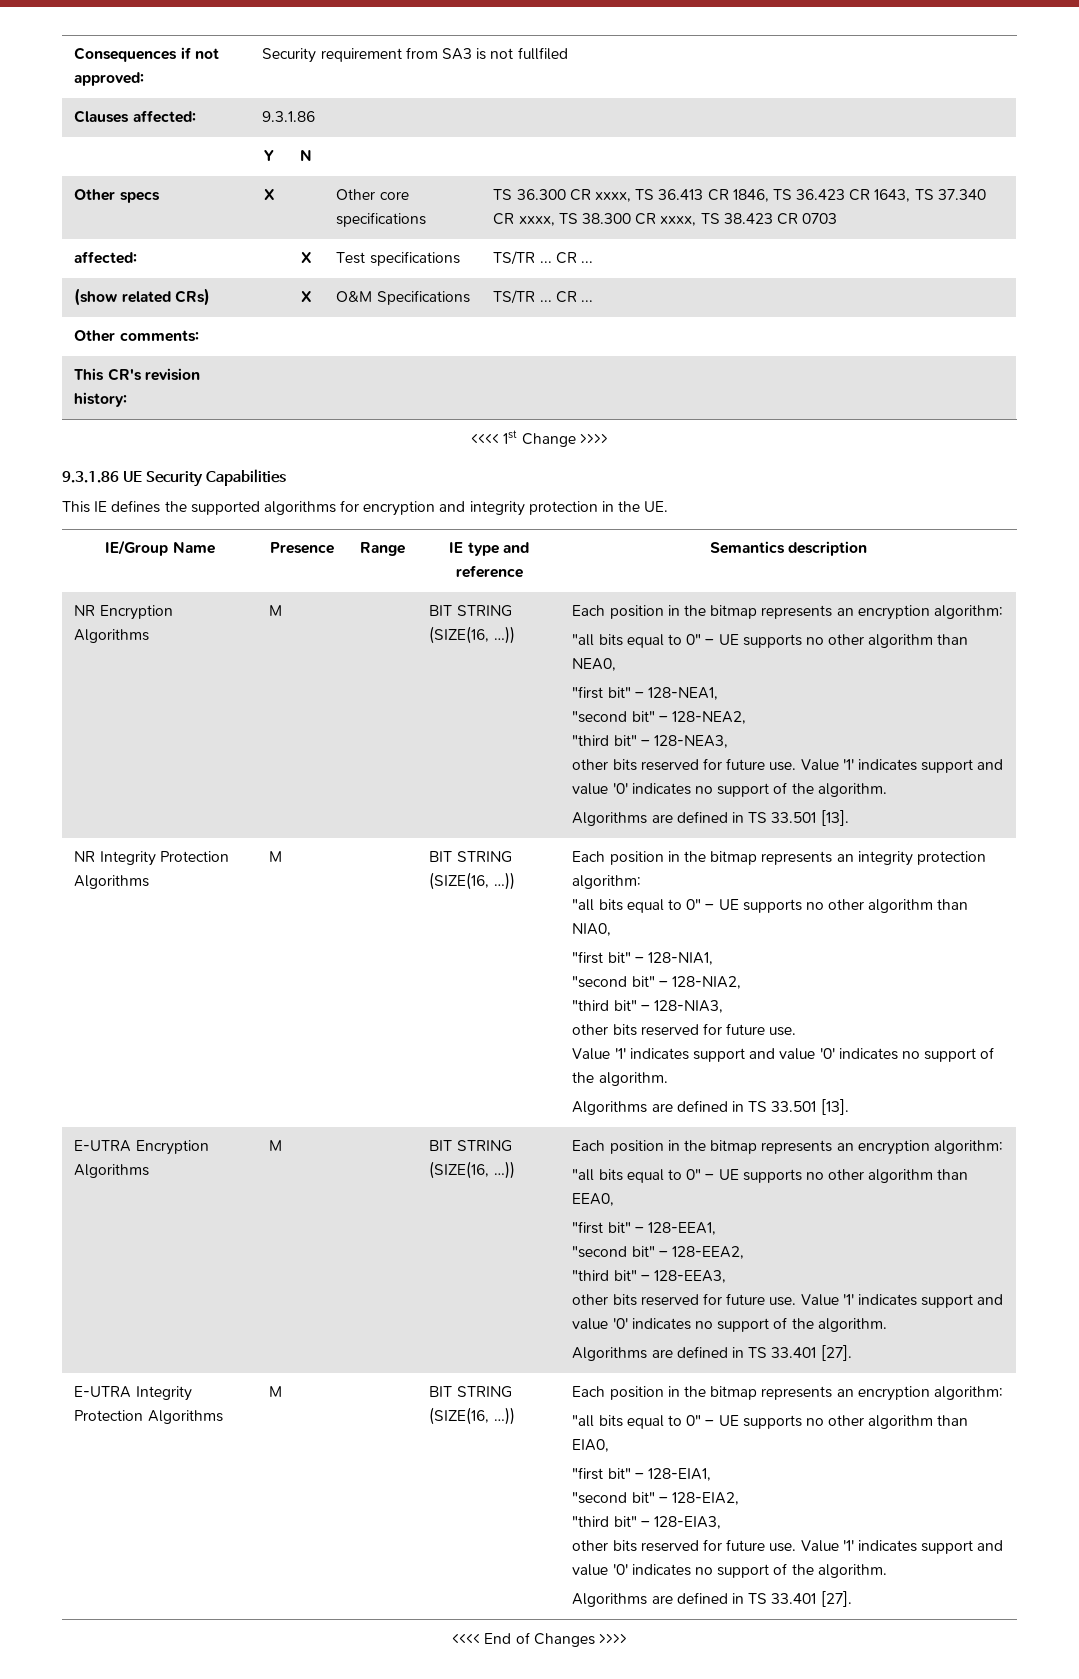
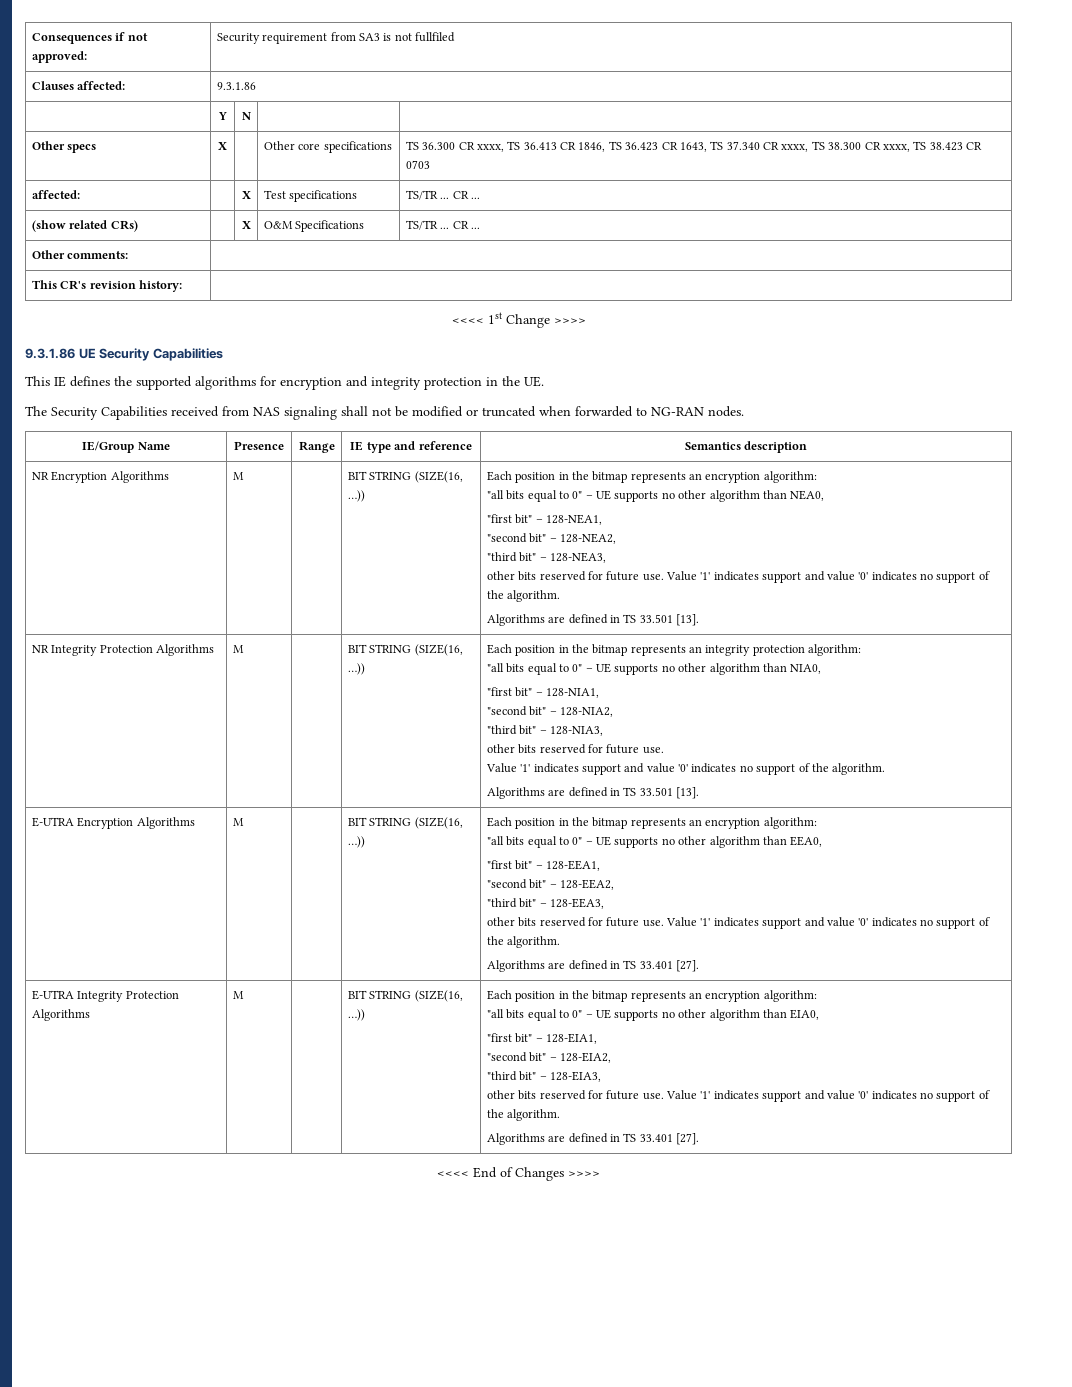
+ The Security Capabilities received from NAS signaling shall not be modified or truncated when forwarded to NG-RAN nodes.

